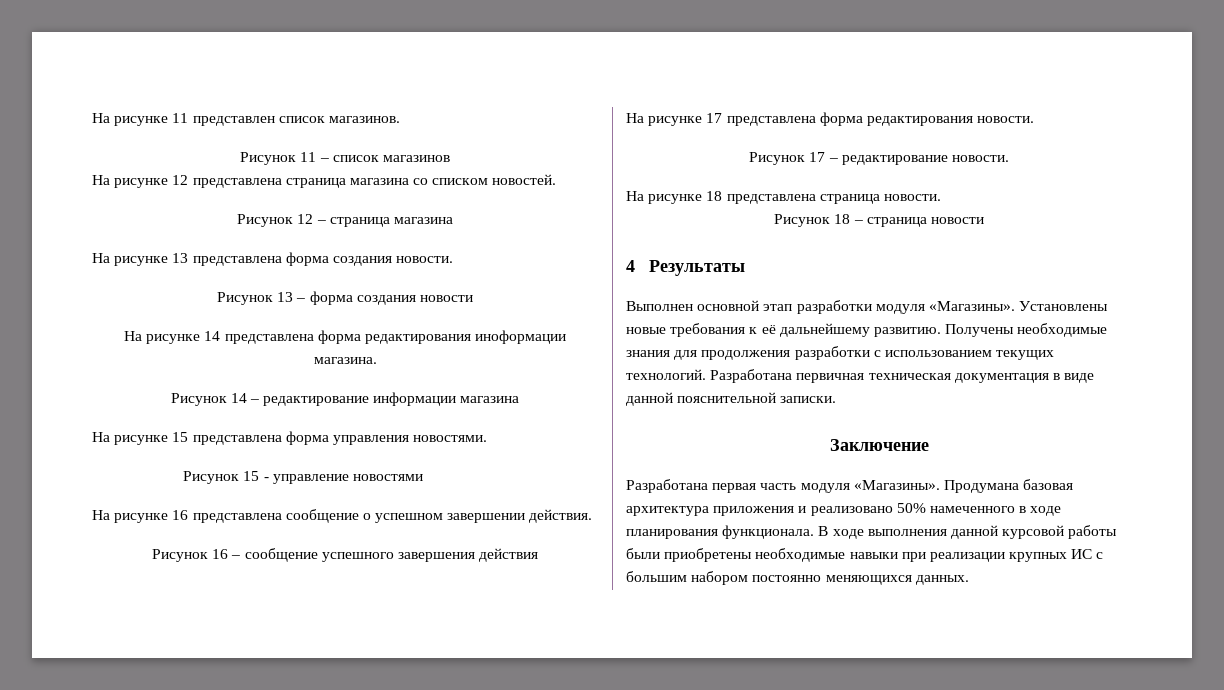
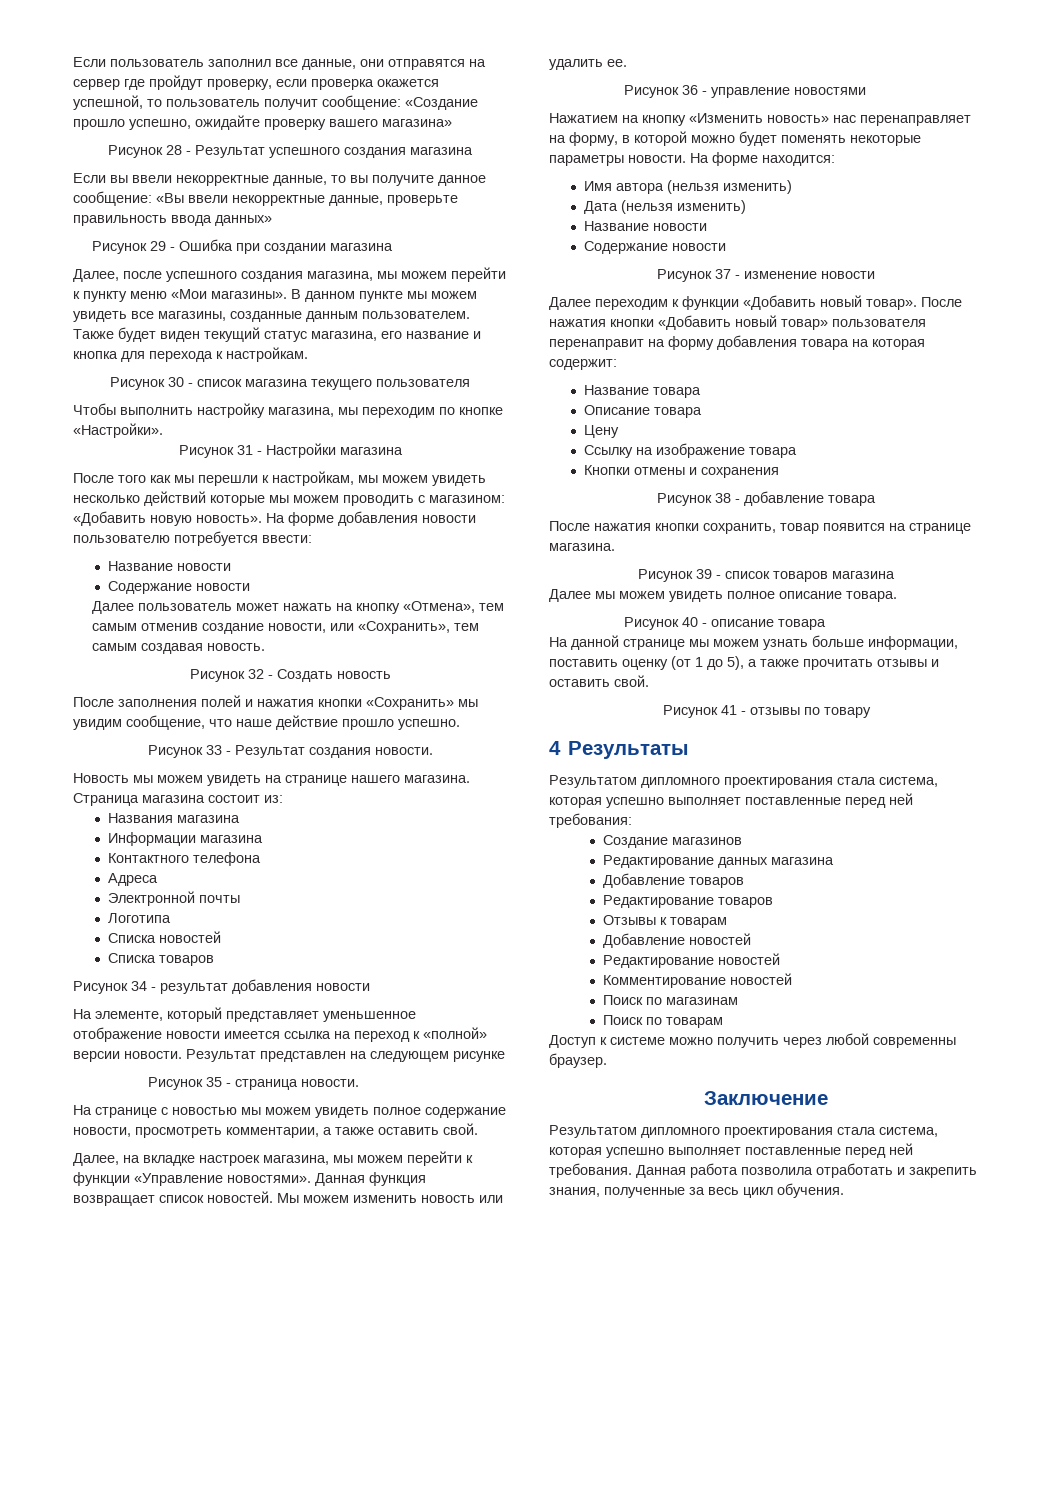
- На рисунке 11 представлен список магазинов.
- Рисунок 11 – список магазинов
- На рисунке 12 представлена страница магазина со списком новостей.
- Рисунок 12 – страница магазина
- На рисунке 13 представлена форма создания новости.
- Рисунок 13 – форма создания новости
- На рисунке 14 представлена форма редактирования иноформации магазина.
- Рисунок 14 – редактирование информации магазина
- На рисунке 15 представлена форма управления новостями.
- Рисунок 15 - управление новостями
+ Если пользователь заполнил все данные, они отправятся на сервер где пройдут проверку, если проверка окажется успешной, то пользователь получит сообщение: «Создание прошло успешно, ожидайте проверку вашего магазина»
+ Рисунок 28 - Результат успешного создания магазина
+ Если вы ввели некорректные данные, то вы получите данное сообщение: «Вы ввели некорректные данные, проверьте правильность ввода данных»
+ Рисунок 29 - Ошибка при создании магазина
+ Далее, после успешного создания магазина, мы можем перейти к пункту меню «Мои магазины». В данном пункте мы можем увидеть все магазины, созданные данным пользователем. Также будет виден текущий статус магазина, его название и кнопка для перехода к настройкам.
+ Рисунок 30 - список магазина текущего пользователя
+ Чтобы выполнить настройку магазина, мы переходим по кнопке «Настройки».
+ Рисунок 31 - Настройки магазина
+ После того как мы перешли к настройкам, мы можем увидеть несколько действий которые мы можем проводить с магазином: «Добавить новую новость». На форме добавления новости пользователю потребуется ввести:
+ Название новости
+ Содержание новости
+ Далее пользователь может нажать на кнопку «Отмена», тем самым отменив создание новости, или «Сохранить», тем самым создавая новость.
+ Рисунок 32 - Создать новость
+ После заполнения полей и нажатия кнопки «Сохранить» мы увидим сообщение, что наше действие прошло успешно.
+ Рисунок 33 - Результат создания новости.
+ Новость мы можем увидеть на странице нашего магазина. Страница магазина состоит из:
+ Названия магазина
+ Информации магазина
+ Контактного телефона
+ Адреса
+ Электронной почты
+ Логотипа
+ Списка новостей
+ Списка товаров
+ Рисунок 34 - результат добавления новости
+ На элементе, который представляет уменьшенное отображение новости имеется ссылка на переход к «полной» версии новости. Результат представлен на следующем рисунке
+ Рисунок 35 - страница новости.
+ На странице с новостью мы можем увидеть полное содержание новости, просмотреть комментарии, а также оставить свой.
+ Далее, на вкладке настроек магазина, мы можем перейти к функции «Управление новостями». Данная функция возвращает список новостей. Мы можем изменить новость или удалить ее.
+ Рисунок 36 - управление новостями
- На рисунке 16 представлена сообщение о успешном завершении действия.
- Рисунок 16 – сообщение успешного завершения действия
- На рисунке 17 представлена форма редактирования новости.
- Рисунок 17 – редактирование новости.
- На рисунке 18 представлена страница новости.
- Рисунок 18 – страница новости
+ Нажатием на кнопку «Изменить новость» нас перенаправляет на форму, в которой можно будет поменять некоторые параметры новости. На форме находится:
+ Имя автора (нельзя изменить)
+ Дата (нельзя изменить)
+ Название новости
+ Содержание новости
+ Рисунок 37 - изменение новости
+ Далее переходим к функции «Добавить новый товар». После нажатия кнопки «Добавить новый товар» пользователя перенаправит на форму добавления товара на которая содержит:
+ Название товара
+ Описание товара
+ Цену
+ Ссылку на изображение товара
+ Кнопки отмены и сохранения
+ Рисунок 38 - добавление товара
+ После нажатия кнопки сохранить, товар появится на странице магазина.
+ Рисунок 39 - список товаров магазина
+ Далее мы можем увидеть полное описание товара.
+ Рисунок 40 - описание товара
+ На данной странице мы можем узнать больше информации, поставить оценку (от 1 до 5), а также прочитать отзывы и оставить свой.
+ Рисунок 41 - отзывы по товару
  4 Результаты
- Выполнен основной этап разработки модуля «Магазины». Установлены новые требования к её дальнейшему развитию. Получены необходимые знания для продолжения разработки с использованием текущих технологий. Разработана первичная техническая документация в виде данной пояснительной записки.
+ Результатом дипломного проектирования стала система, которая успешно выполняет поставленные перед ней требования:
+ Создание магазинов
+ Редактирование данных магазина
+ Добавление товаров
+ Редактирование товаров
+ Отзывы к товарам
+ Добавление новостей
+ Редактирование новостей
+ Комментирование новостей
+ Поиск по магазинам
+ Поиск по товарам
+ Доступ к системе можно получить через любой современны браузер.
  Заключение
- Разработана первая часть модуля «Магазины». Продумана базовая архитектура приложения и реализовано 50% намеченного в ходе планирования функционала. В ходе выполнения данной курсовой работы были приобретены необходимые навыки при реализации крупных ИС с большим набором постоянно меняющихся данных.
+ Результатом дипломного проектирования стала система, которая успешно выполняет поставленные перед ней требования. Данная работа позволила отработать и закрепить знания, полученные за весь цикл обучения.

